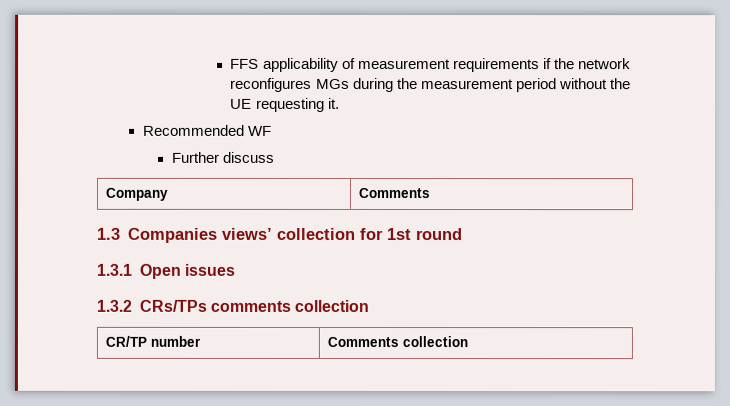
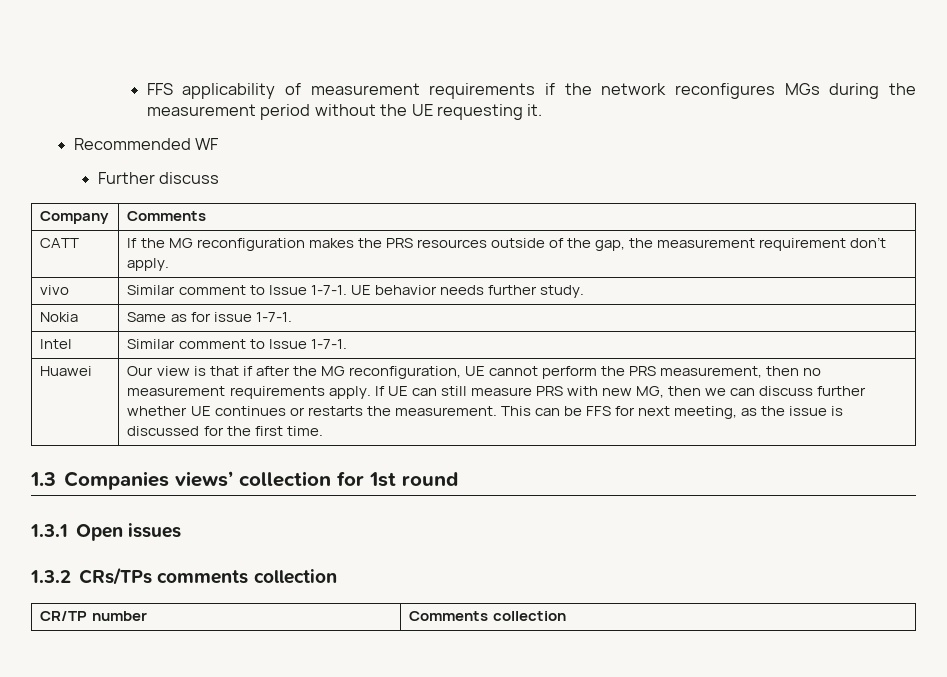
+ CATT | If the MG reconfiguration makes the PRS resources outside of the gap, the measurement requirement don’t apply.
+ vivo | Similar comment to Issue 1-7-1. UE behavior needs further study.
+ Nokia | Same as for issue 1-7-1.
+ Intel | Similar comment to Issue 1-7-1.
+ Huawei | Our view is that if after the MG reconfiguration, UE cannot perform the PRS measurement, then no measurement requirements apply. If UE can still measure PRS with new MG, then we can discuss further whether UE continues or restarts the measurement. This can be FFS for next meeting, as the issue is discussed for the first time.

